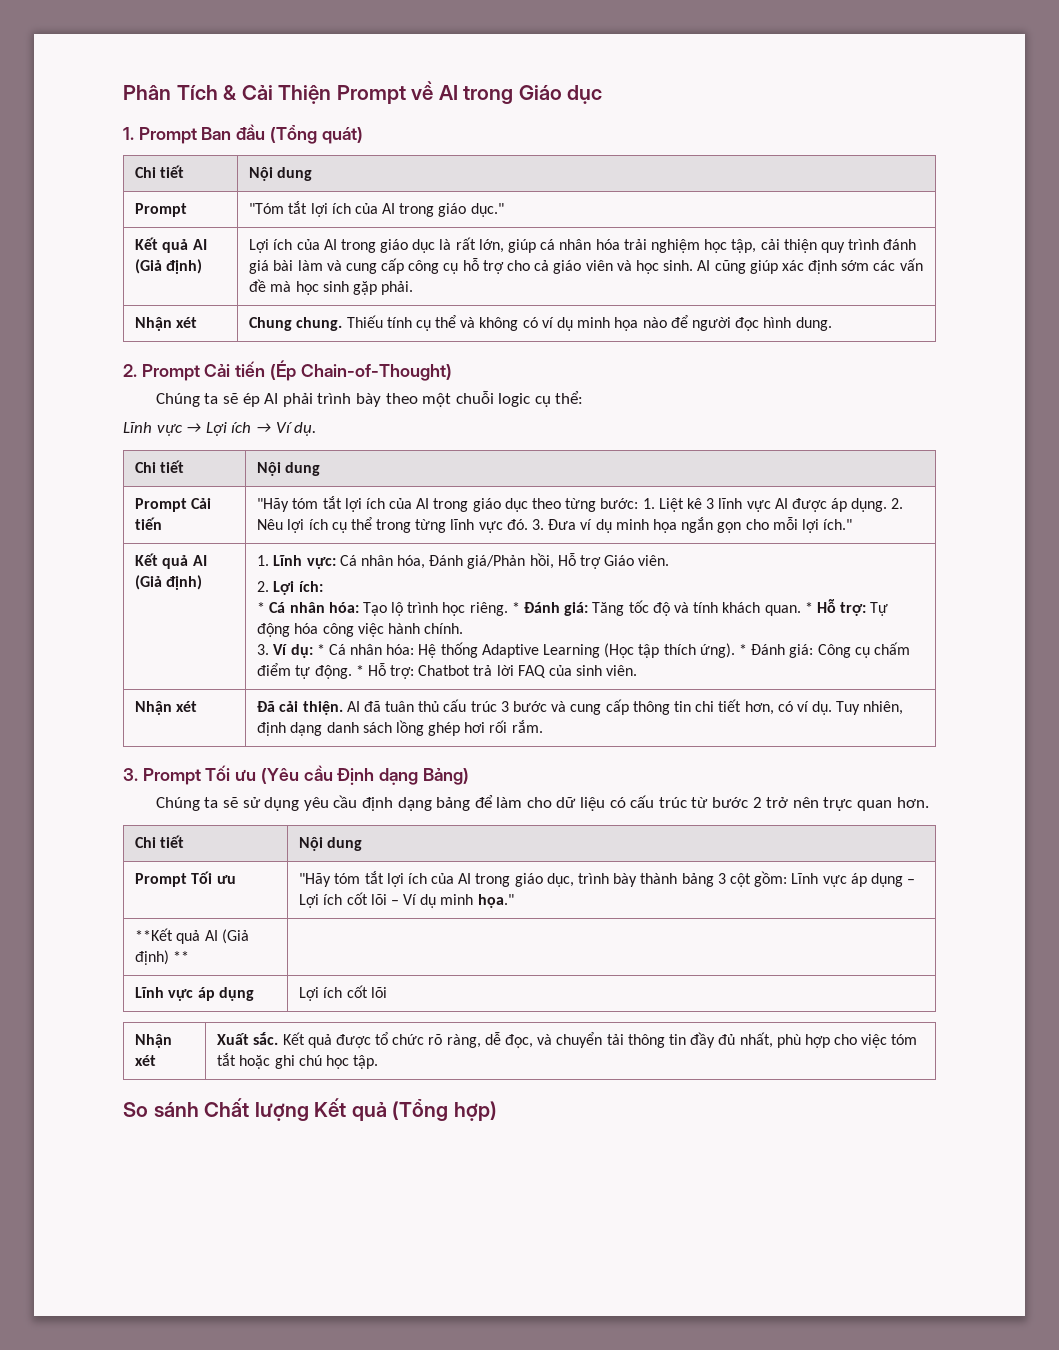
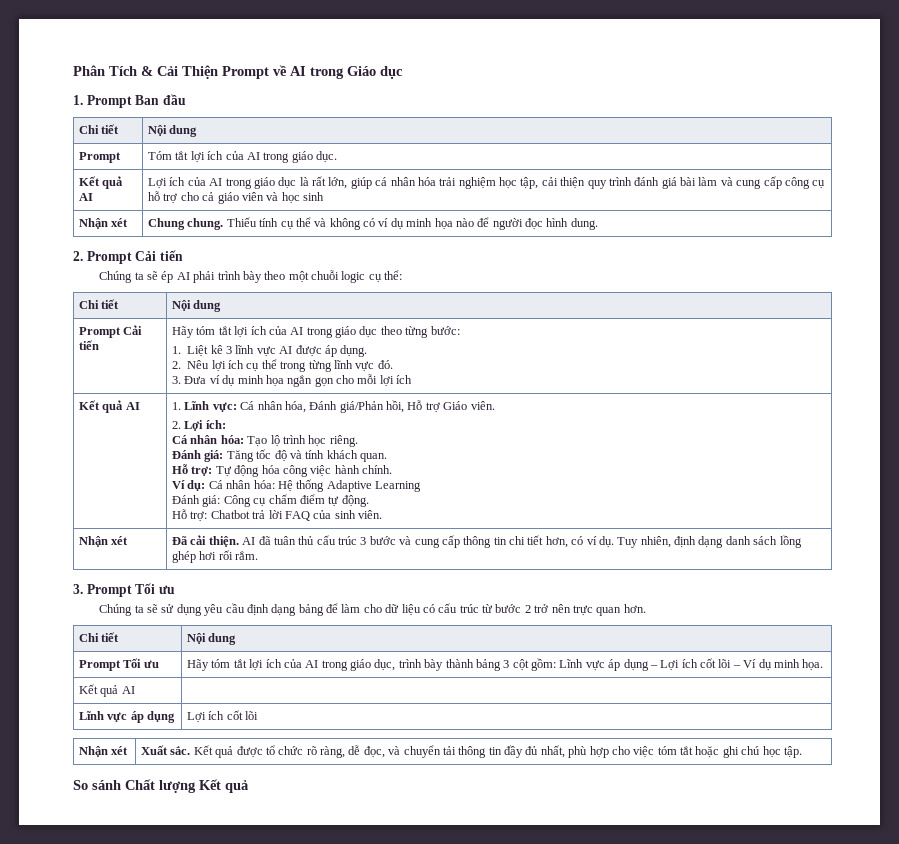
- 1. Prompt Ban đầu (Tổng quát)
+ 1. Prompt Ban đầu
- Prompt | "Tóm tắt lợi ích của AI trong giáo dục."
- Kết quả AI (Giả định)
+ Prompt | Tóm tắt lợi ích của AI trong giáo dục.
+ Kết quả AI
- Lợi ích của AI trong giáo dục là rất lớn, giúp cá nhân hóa trải nghiệm học tập, cải thiện quy trình đánh giá bài làm và cung cấp công cụ hỗ trợ cho cả giáo viên và học sinh. AI cũng giúp xác định sớm các vấn đề mà học sinh gặp phải.
+ Lợi ích của AI trong giáo dục là rất lớn, giúp cá nhân hóa trải nghiệm học tập, cải thiện quy trình đánh giá bài làm và cung cấp công cụ hỗ trợ cho cả giáo viên và học sinh
- 2. Prompt Cải tiến (Ép Chain-of-Thought)
+ 2. Prompt Cải tiến
- Lĩnh vực → Lợi ích → Ví dụ.
- "Hãy tóm tắt lợi ích của AI trong giáo dục theo từng bước: 1. Liệt kê 3 lĩnh vực AI được áp dụng. 2. Nêu lợi ích cụ thể trong từng lĩnh vực đó. 3. Đưa ví dụ minh họa ngắn gọn cho mỗi lợi ích."
- Kết quả AI (Giả định)
+ Hãy tóm tắt lợi ích của AI trong giáo dục theo từng bước:
+ 1. Liệt kê 3 lĩnh vực AI được áp dụng.
+ 2. Nêu lợi ích cụ thể trong từng lĩnh vực đó.
+ 3. Đưa ví dụ minh họa ngắn gọn cho mỗi lợi ích
+ Kết quả AI
- * Cá nhân hóa: Tạo lộ trình học riêng. * Đánh giá: Tăng tốc độ và tính khách quan. * Hỗ trợ: Tự động hóa công việc hành chính.
+ Cá nhân hóa: Tạo lộ trình học riêng.
+ Đánh giá: Tăng tốc độ và tính khách quan.
+ Hỗ trợ: Tự động hóa công việc hành chính.
- 3. Ví dụ: * Cá nhân hóa: Hệ thống Adaptive Learning (Học tập thích ứng). * Đánh giá: Công cụ chấm điểm tự động. * Hỗ trợ: Chatbot trả lời FAQ của sinh viên.
+ Ví dụ: Cá nhân hóa: Hệ thống Adaptive Learning
+ Đánh giá: Công cụ chấm điểm tự động.
+ Hỗ trợ: Chatbot trả lời FAQ của sinh viên.
- 3. Prompt Tối ưu (Yêu cầu Định dạng Bảng)
+ 3. Prompt Tối ưu
- Prompt Tối ưu | "Hãy tóm tắt lợi ích của AI trong giáo dục, trình bày thành bảng 3 cột gồm: Lĩnh vực áp dụng – Lợi ích cốt lõi – Ví dụ minh họa."
- **Kết quả AI (Giả định) ** |
+ Prompt Tối ưu | Hãy tóm tắt lợi ích của AI trong giáo dục, trình bày thành bảng 3 cột gồm: Lĩnh vực áp dụng – Lợi ích cốt lõi – Ví dụ minh họa.
+ Kết quả AI |
- So sánh Chất lượng Kết quả (Tổng hợp)
+ So sánh Chất lượng Kết quả

